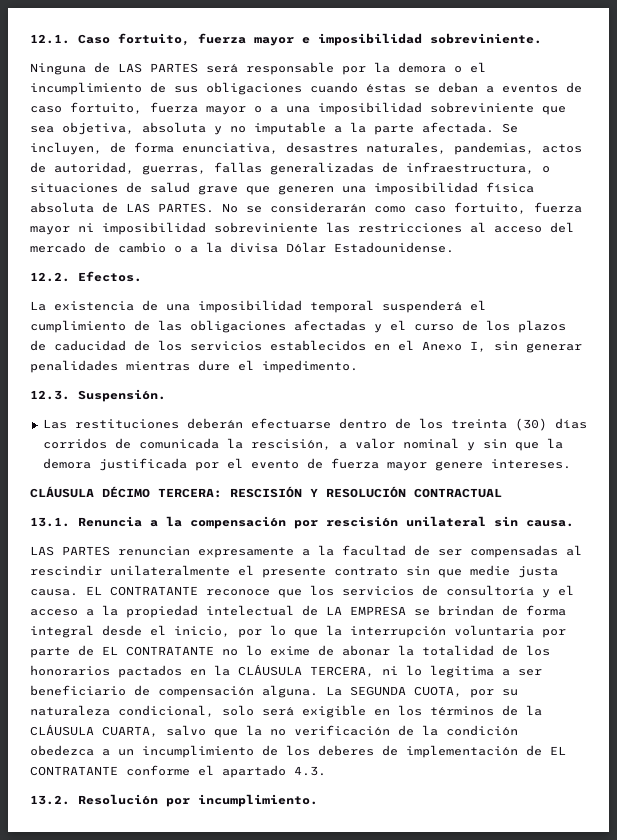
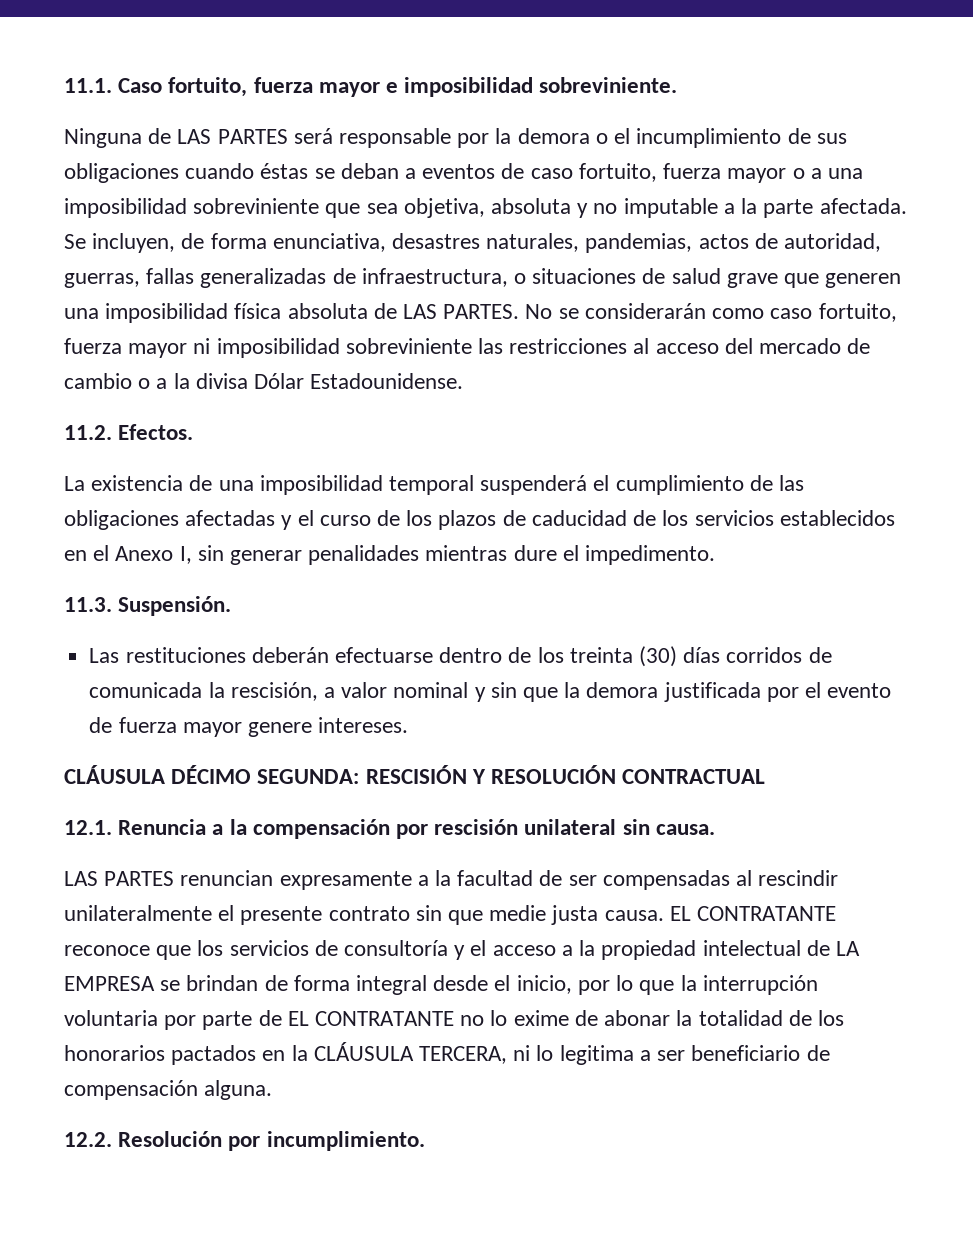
- 12.1. Caso fortuito, fuerza mayor e imposibilidad sobreviniente.
+ 11.1. Caso fortuito, fuerza mayor e imposibilidad sobreviniente.
- 12.2. Efectos.
+ 11.2. Efectos.
- 12.3. Suspensión.
+ 11.3. Suspensión.
- CLÁUSULA DÉCIMO TERCERA: RESCISIÓN Y RESOLUCIÓN CONTRACTUAL
+ CLÁUSULA DÉCIMO SEGUNDA: RESCISIÓN Y RESOLUCIÓN CONTRACTUAL
- 13.1. Renuncia a la compensación por rescisión unilateral sin causa.
+ 12.1. Renuncia a la compensación por rescisión unilateral sin causa.
- EL CONTRATANTE reconoce que los servicios de consultoría y el acceso a la propiedad intelectual de LA EMPRESA se brindan de forma integral desde el inicio, por lo que la interrupción voluntaria por parte de EL CONTRATANTE no lo exime de abonar la totalidad de los honorarios pactados en la CLÁUSULA TERCERA, ni lo legitima a ser beneficiario de compensación alguna. La SEGUNDA CUOTA, por su naturaleza condicional, solo será exigible en los términos de la CLÁUSULA CUARTA, salvo que la no verificación de la condición obedezca a un incumplimiento de los deberes de implementación de EL CONTRATANTE conforme el apartado 4.3.
- 13.2. Resolución por incumplimiento.
+ EL CONTRATANTE reconoce que los servicios de consultoría y el acceso a la propiedad intelectual de LA EMPRESA se brindan de forma integral desde el inicio, por lo que la interrupción voluntaria por parte de EL CONTRATANTE no lo exime de abonar la totalidad de los honorarios pactados en la CLÁUSULA TERCERA, ni lo legitima a ser beneficiario de compensación alguna.
+ 12.2. Resolución por incumplimiento.

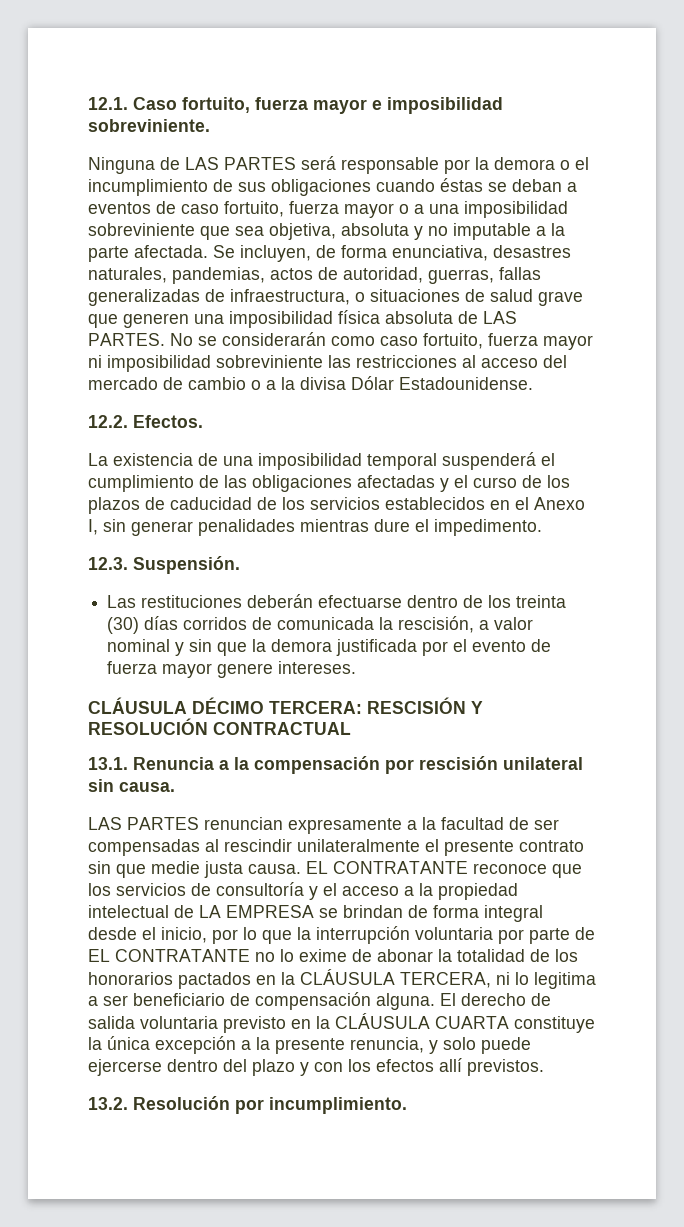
- 11.1. Caso fortuito, fuerza mayor e imposibilidad sobreviniente.
+ 12.1. Caso fortuito, fuerza mayor e imposibilidad sobreviniente.
- 11.2. Efectos.
+ 12.2. Efectos.
- 11.3. Suspensión.
+ 12.3. Suspensión.
- CLÁUSULA DÉCIMO SEGUNDA: RESCISIÓN Y RESOLUCIÓN CONTRACTUAL
+ CLÁUSULA DÉCIMO TERCERA: RESCISIÓN Y RESOLUCIÓN CONTRACTUAL
- 12.1. Renuncia a la compensación por rescisión unilateral sin causa.
+ 13.1. Renuncia a la compensación por rescisión unilateral sin causa.
- EL CONTRATANTE reconoce que los servicios de consultoría y el acceso a la propiedad intelectual de LA EMPRESA se brindan de forma integral desde el inicio, por lo que la interrupción voluntaria por parte de EL CONTRATANTE no lo exime de abonar la totalidad de los honorarios pactados en la CLÁUSULA TERCERA, ni lo legitima a ser beneficiario de compensación alguna.
- 12.2. Resolución por incumplimiento.
+ EL CONTRATANTE reconoce que los servicios de consultoría y el acceso a la propiedad intelectual de LA EMPRESA se brindan de forma integral desde el inicio, por lo que la interrupción voluntaria por parte de EL CONTRATANTE no lo exime de abonar la totalidad de los honorarios pactados en la CLÁUSULA TERCERA, ni lo legitima a ser beneficiario de compensación alguna. El derecho de salida voluntaria previsto en la CLÁUSULA CUARTA constituye la única excepción a la presente renuncia, y solo puede ejercerse dentro del plazo y con los efectos allí previstos.
+ 13.2. Resolución por incumplimiento.

